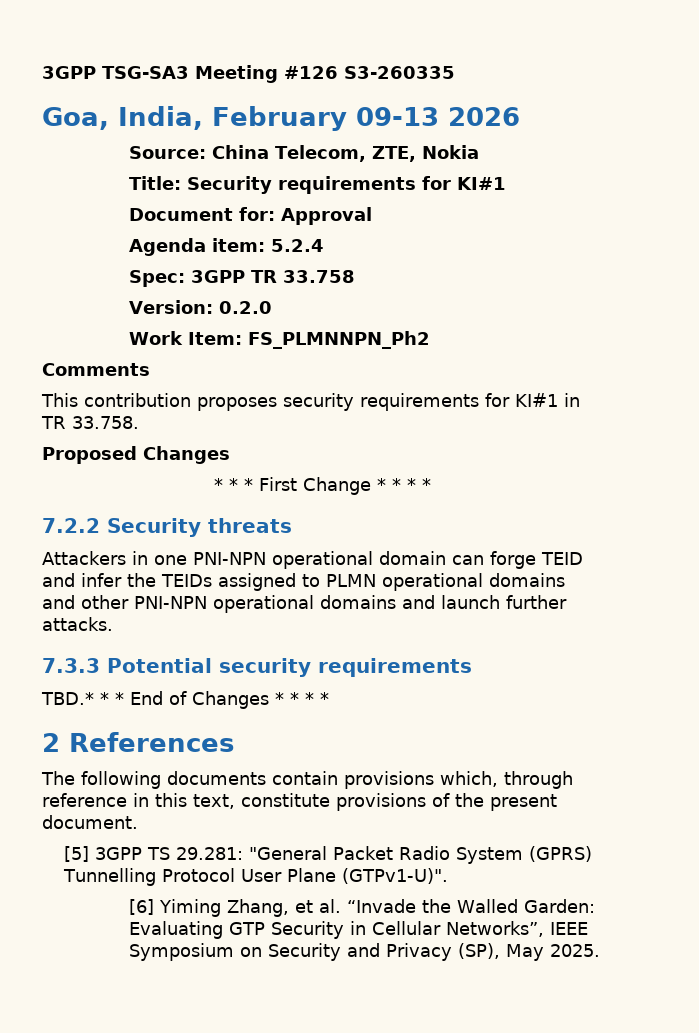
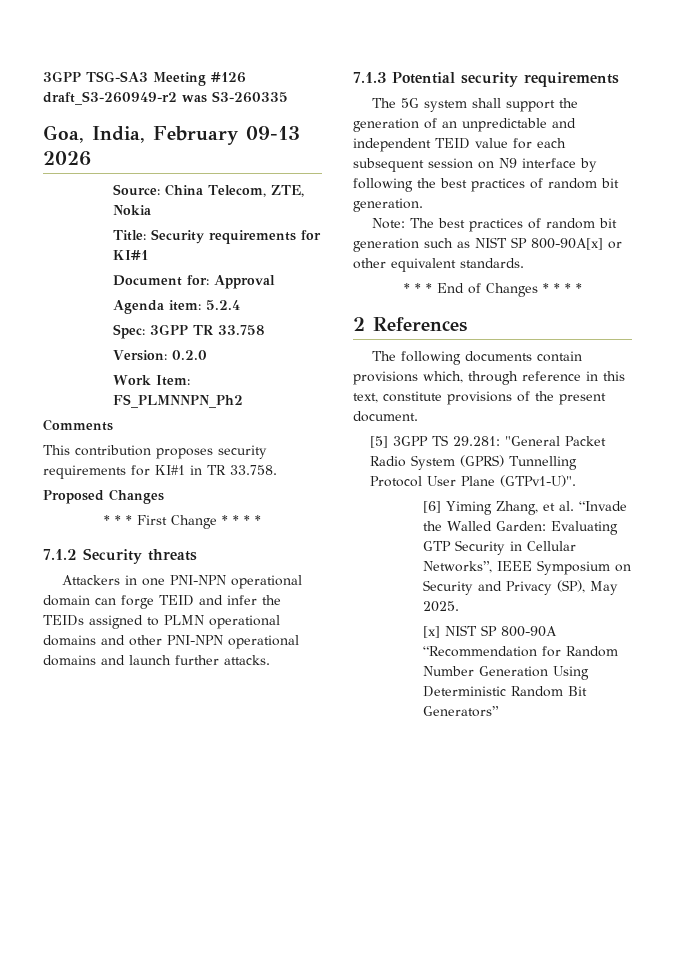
- 3GPP TSG-SA3 Meeting #126 S3-260335
+ 3GPP TSG-SA3 Meeting #126 draft_S3-260949-r2 was S3-260335
- 7.2.2 Security threats
+ 7.1.2 Security threats
- 7.3.3 Potential security requirements
+ 7.1.3 Potential security requirements
- TBD.* * * End of Changes * * * *
+ The 5G system shall support the generation of an unpredictable and independent TEID value for each subsequent session on N9 interface by following the best practices of random bit generation.
+ Note: The best practices of random bit generation such as NIST SP 800-90A[x] or other equivalent standards.
+ * * * End of Changes * * * *
+ [x] NIST SP 800-90A “Recommendation for Random Number Generation Using Deterministic Random Bit Generators”

